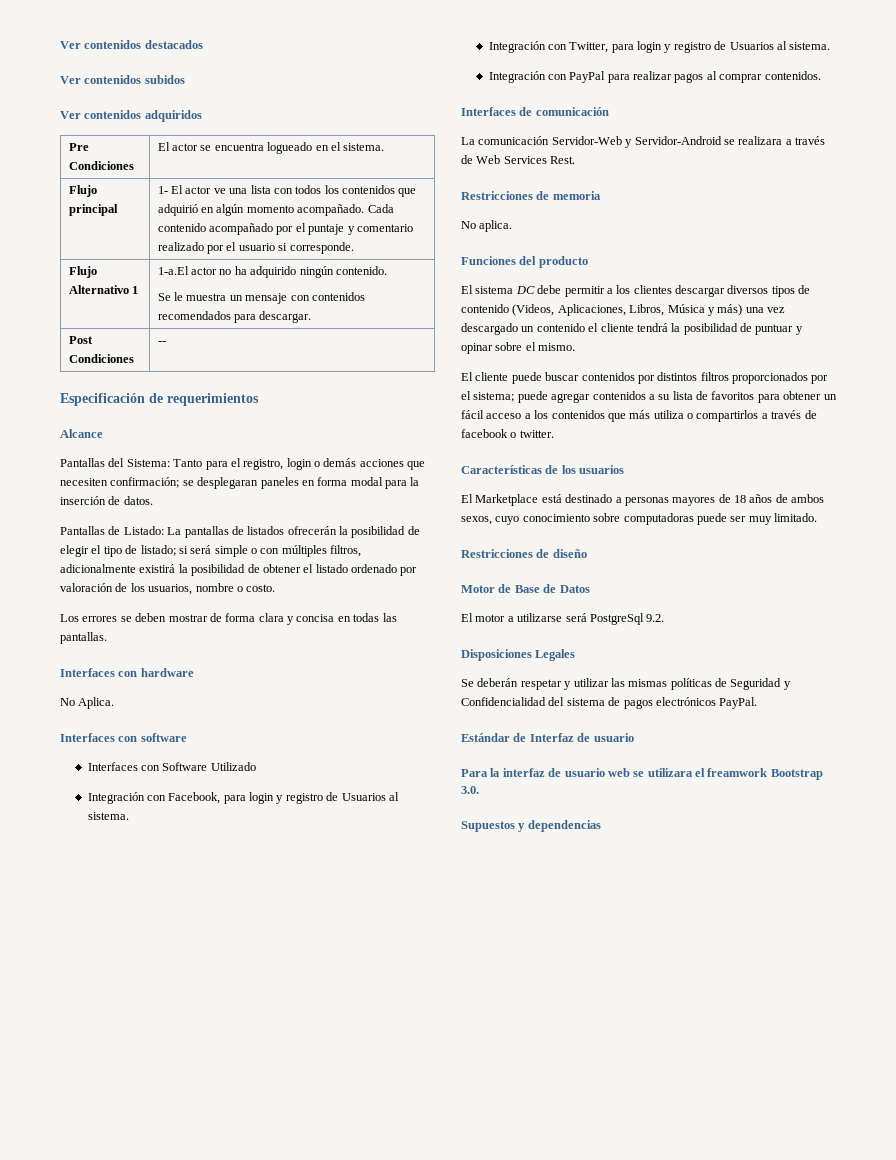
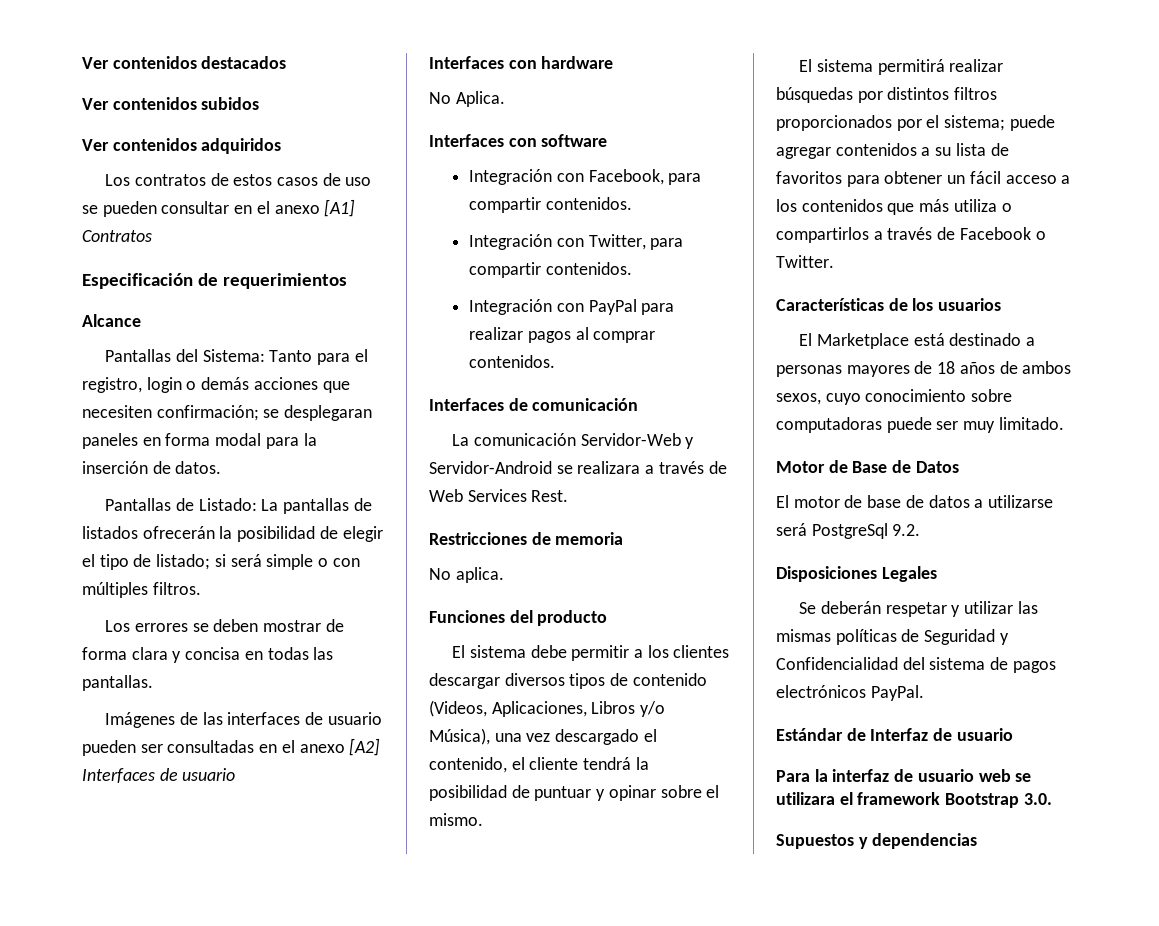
- Pre Condiciones | El actor se encuentra logueado en el sistema.
- Flujo principal | 1- El actor ve una lista con todos los contenidos que adquirió en algún momento acompañado. Cada contenido acompañado por el puntaje y comentario realizado por el usuario si corresponde.
- Flujo Alternativo 1 | 1-a.El actor no ha adquirido ningún contenido.
- Se le muestra un mensaje con contenidos recomendados para descargar.
- Post Condiciones | --
+ Los contratos de estos casos de uso se pueden consultar en el anexo [A1] Contratos
- Pantallas de Listado: La pantallas de listados ofrecerán la posibilidad de elegir el tipo de listado; si será simple o con múltiples filtros, adicionalmente existirá la posibilidad de obtener el listado ordenado por valoración de los usuarios, nombre o costo.
+ Pantallas de Listado: La pantallas de listados ofrecerán la posibilidad de elegir el tipo de listado; si será simple o con múltiples filtros.
+ Imágenes de las interfaces de usuario pueden ser consultadas en el anexo [A2] Interfaces de usuario
- Interfaces con Software Utilizado
- Integración con Facebook, para login y registro de Usuarios al sistema.
- Integración con Twitter, para login y registro de Usuarios al sistema.
+ Integración con Facebook, para compartir contenidos.
+ Integración con Twitter, para compartir contenidos.
- El sistema DC debe permitir a los clientes descargar diversos tipos de contenido (Videos, Aplicaciones, Libros, Música y más) una vez descargado un contenido el cliente tendrá la posibilidad de puntuar y opinar sobre el mismo.
+ El sistema debe permitir a los clientes descargar diversos tipos de contenido (Videos, Aplicaciones, Libros y/o Música), una vez descargado el contenido, el cliente tendrá la posibilidad de puntuar y opinar sobre el mismo.
- El cliente puede buscar contenidos por distintos filtros proporcionados por el sistema; puede agregar contenidos a su lista de favoritos para obtener un fácil acceso a los contenidos que más utiliza o compartirlos a través de facebook o twitter.
+ El sistema permitirá realizar búsquedas por distintos filtros proporcionados por el sistema; puede agregar contenidos a su lista de favoritos para obtener un fácil acceso a los contenidos que más utiliza o compartirlos a través de Facebook o Twitter.
- Restricciones de diseño
- El motor a utilizarse será PostgreSql 9.2.
+ El motor de base de datos a utilizarse será PostgreSql 9.2.
- Para la interfaz de usuario web se utilizara el freamwork Bootstrap 3.0.
+ Para la interfaz de usuario web se utilizara el framework Bootstrap 3.0.

